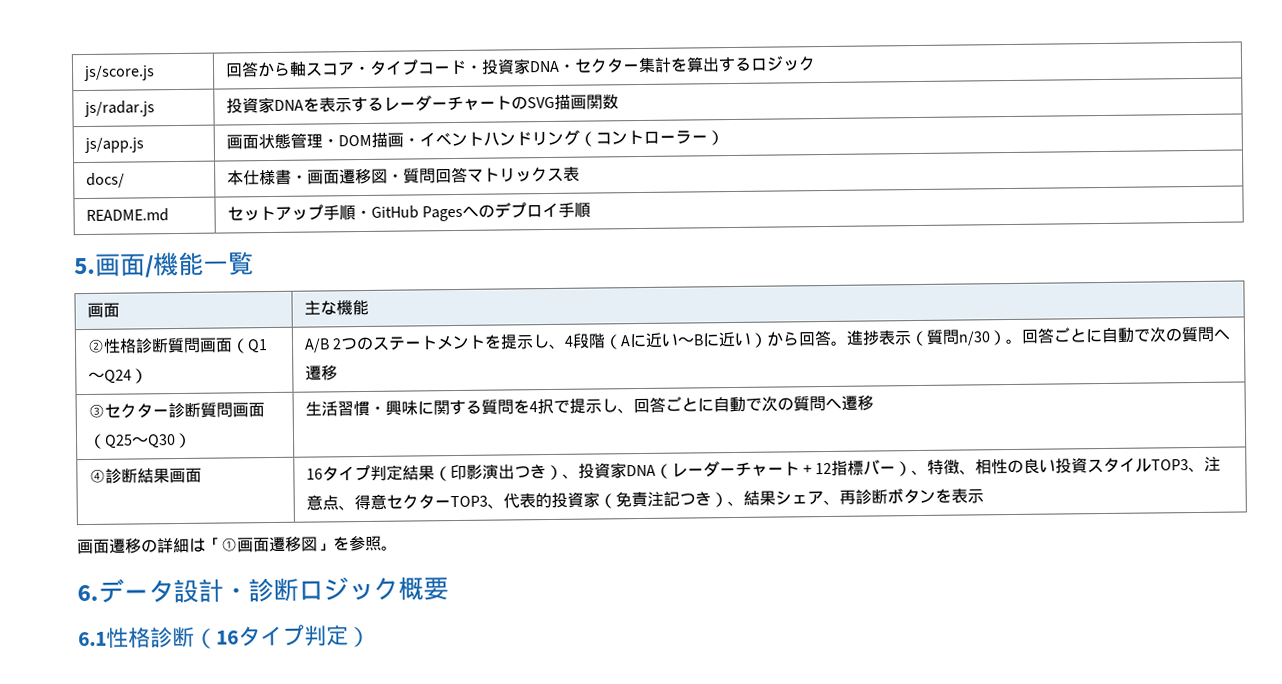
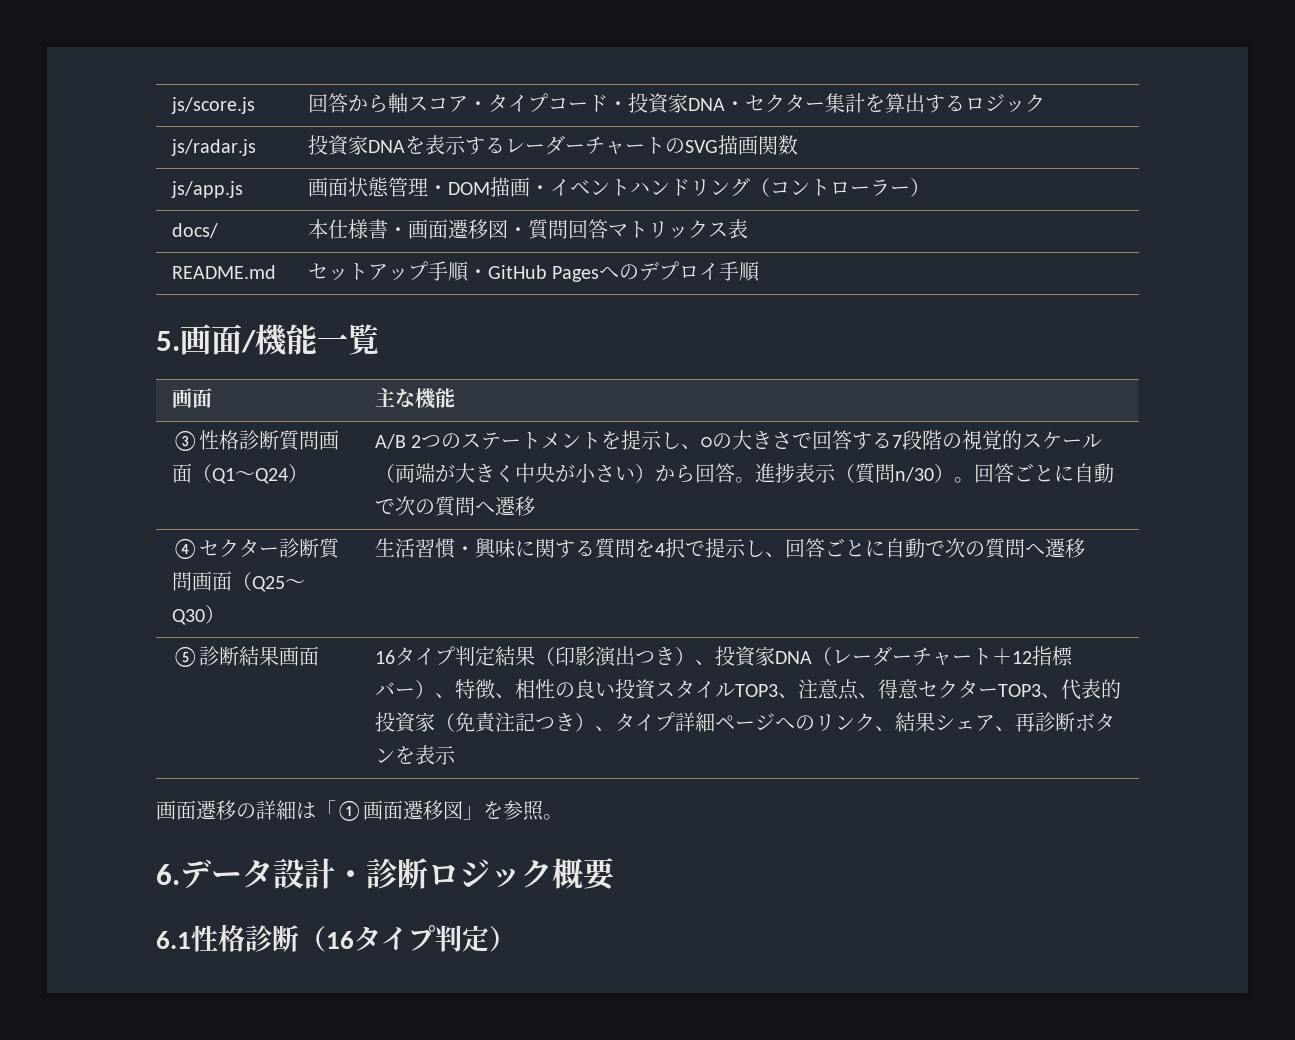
- ②性格診断質問画面（Q1〜Q24）
+ ③性格診断質問画面（Q1〜Q24）
- A/B 2つのステートメントを提示し、4段階（Aに近い〜Bに近い）から回答。
+ A/B 2つのステートメントを提示し、○の大きさで回答する7段階の視覚的スケール（両端が大きく中央が小さい）から回答。
- ③セクター診断質問画面（Q25〜Q30） | 生活習慣・興味に関する質問を4択で提示し、回答ごとに自動で次の質問へ遷移
+ ④セクター診断質問画面（Q25〜Q30） | 生活習慣・興味に関する質問を4択で提示し、回答ごとに自動で次の質問へ遷移
- ④診断結果画面
+ ⑤診断結果画面
- 16タイプ判定結果（印影演出つき）、投資家DNA（レーダーチャート＋12指標バー）、特徴、相性の良い投資スタイルTOP3、注意点、得意セクターTOP3、代表的投資家（免責注記つき）、結果シェア、再診断ボタンを表示
+ 16タイプ判定結果（印影演出つき）、投資家DNA（レーダーチャート＋12指標バー）、特徴、相性の良い投資スタイルTOP3、注意点、得意セクターTOP3、代表的投資家（免責注記つき）、タイプ詳細ページへのリンク、結果シェア、再診断ボタンを表示

